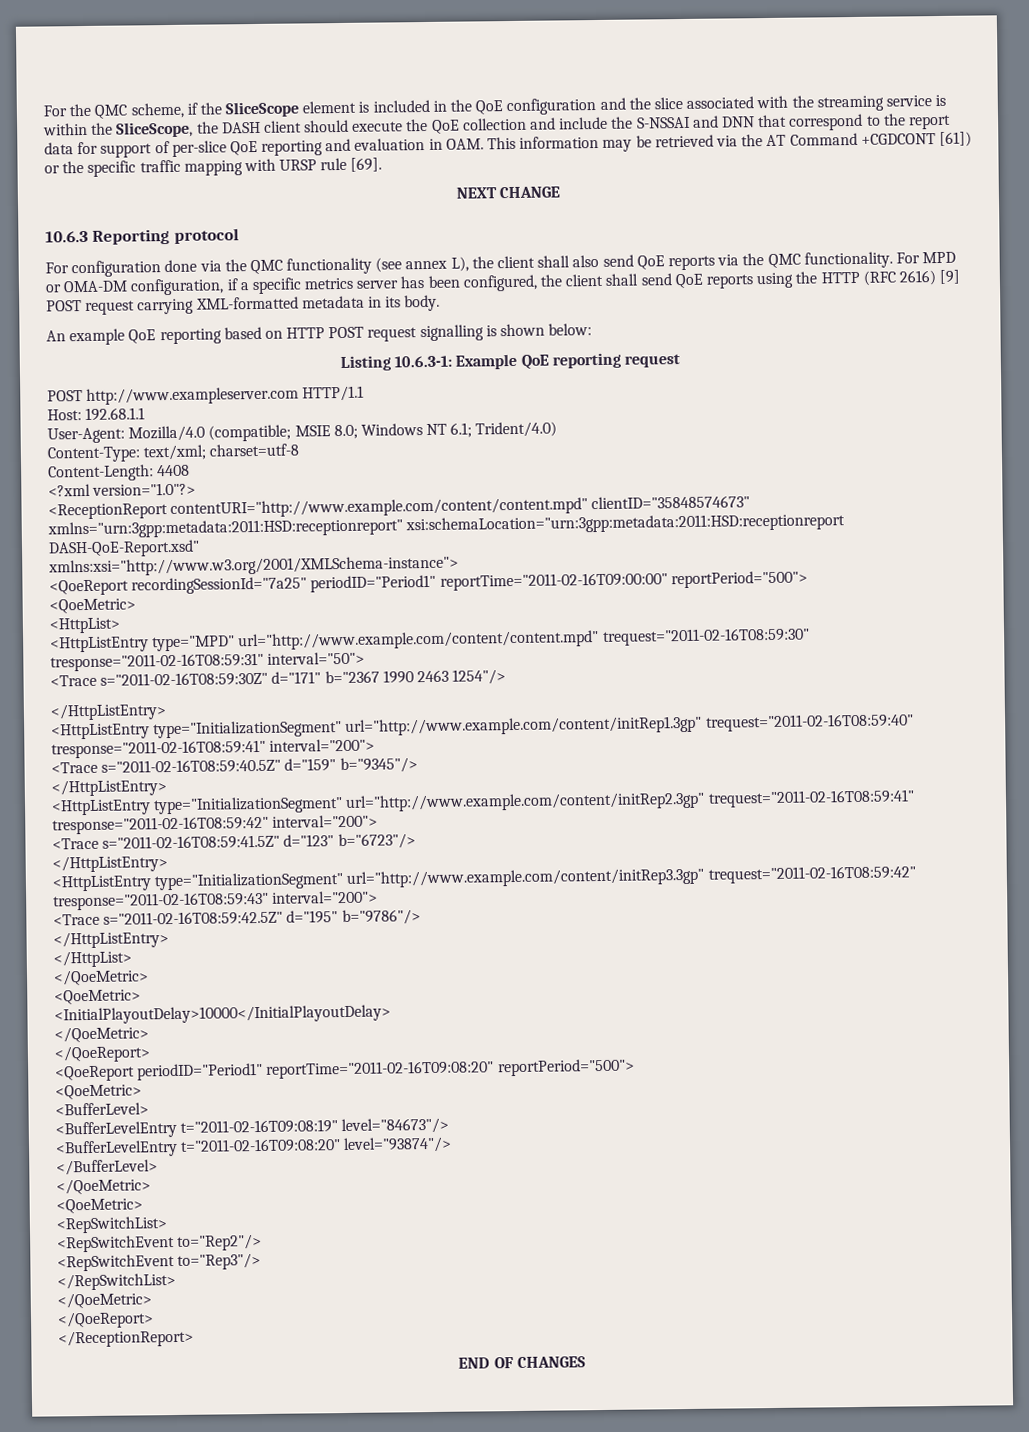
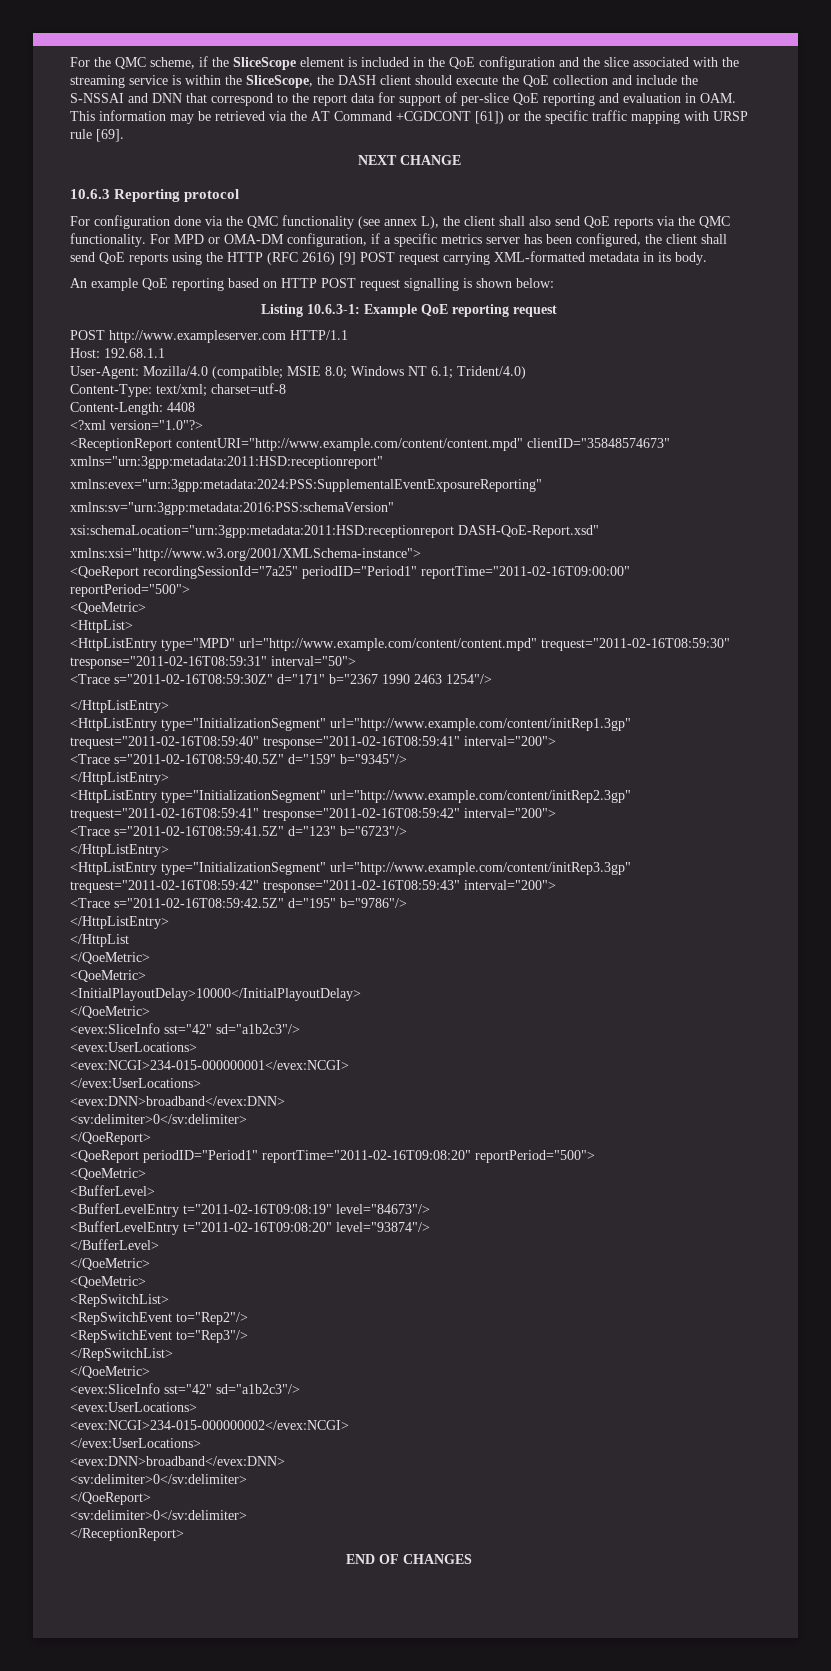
- <ReceptionReport contentURI="http://www.example.com/content/content.mpd" clientID="35848574673" xmlns="urn:3gpp:metadata:2011:HSD:receptionreport" xsi:schemaLocation="urn:3gpp:metadata:2011:HSD:receptionreport DASH-QoE-Report.xsd"
+ <ReceptionReport contentURI="http://www.example.com/content/content.mpd" clientID="35848574673" xmlns="urn:3gpp:metadata:2011:HSD:receptionreport"
+ xmlns:evex="urn:3gpp:metadata:2024:PSS:SupplementalEventExposureReporting"
+ xmlns:sv="urn:3gpp:metadata:2016:PSS:schemaVersion"
+ xsi:schemaLocation="urn:3gpp:metadata:2011:HSD:receptionreport DASH-QoE-Report.xsd"
- </HttpList>
+ </HttpList
  <InitialPlayoutDelay>10000</InitialPlayoutDelay>
  </QoeMetric>
+ <evex:SliceInfo sst="42" sd="a1b2c3"/>
+ <evex:UserLocations>
+ <evex:NCGI>234-015-000000001</evex:NCGI>
+ </evex:UserLocations>
+ <evex:DNN>broadband</evex:DNN>
+ <sv:delimiter>0</sv:delimiter>
  </RepSwitchList>
  </QoeMetric>
+ <evex:SliceInfo sst="42" sd="a1b2c3"/>
+ <evex:UserLocations>
+ <evex:NCGI>234-015-000000002</evex:NCGI>
+ </evex:UserLocations>
+ <evex:DNN>broadband</evex:DNN>
+ <sv:delimiter>0</sv:delimiter>
  </QoeReport>
+ <sv:delimiter>0</sv:delimiter>

